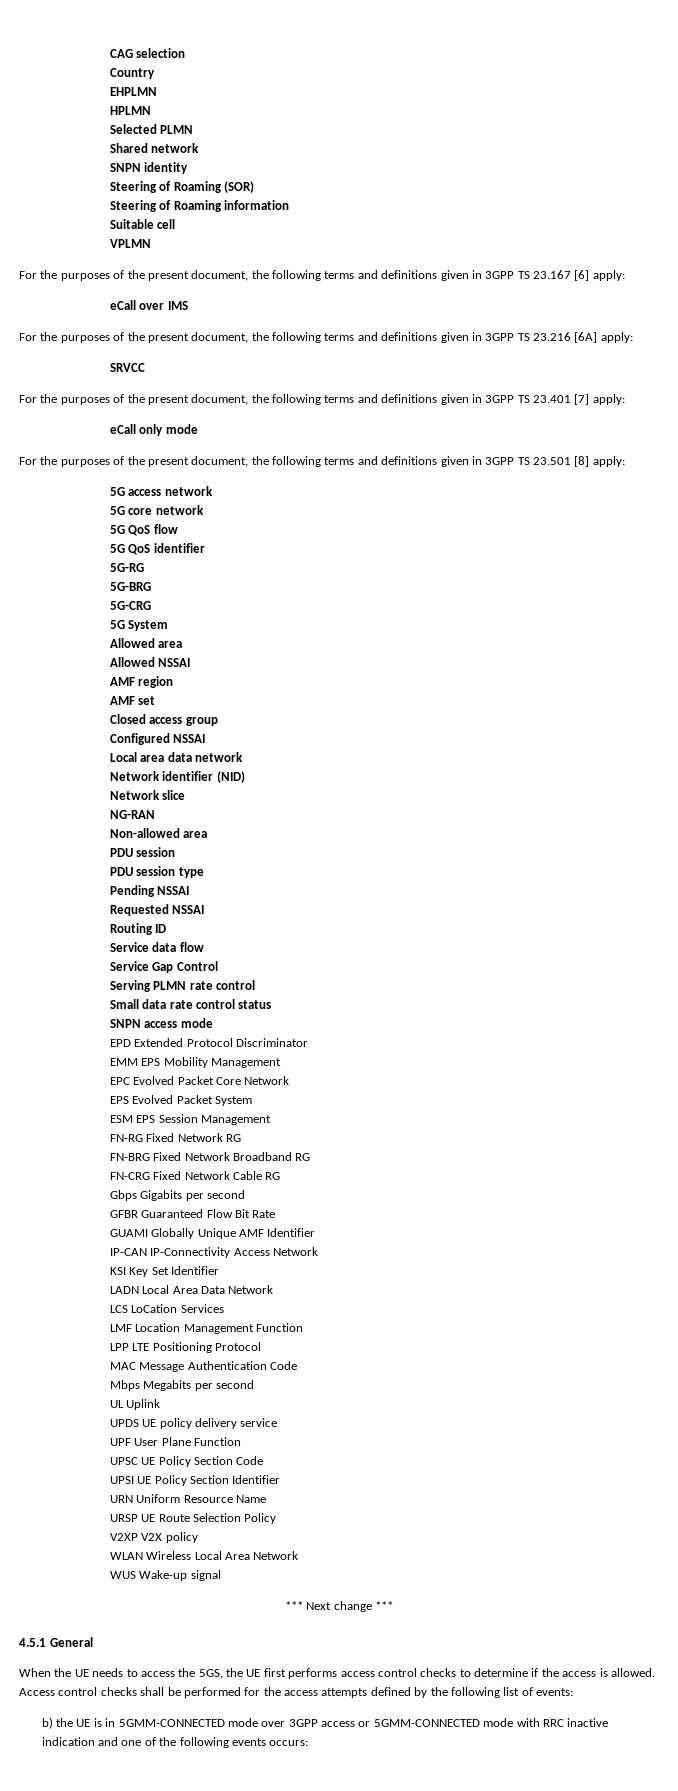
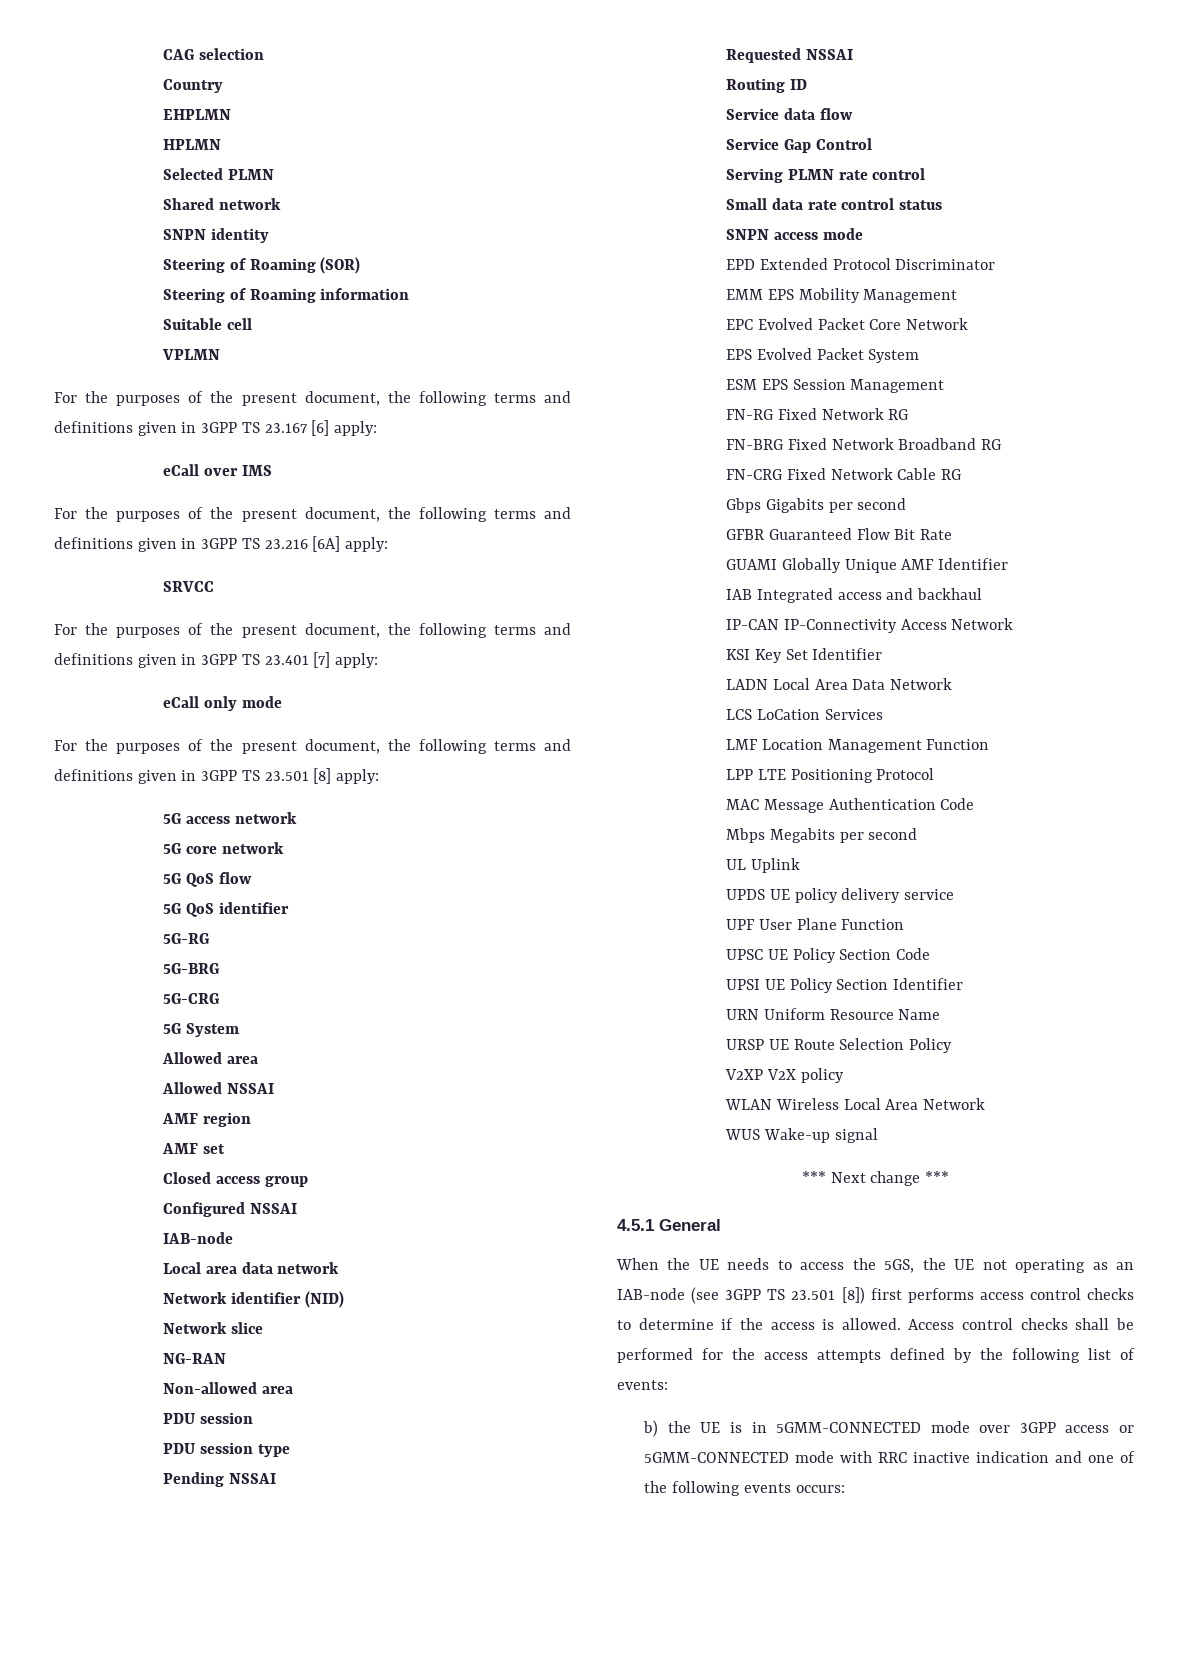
  Configured NSSAI
+ IAB-node
+ IAB Integrated access and backhaul
- When the UE needs to access the 5GS, the UE first performs access control checks to determine if the access is allowed.
+ When the UE needs to access the 5GS, the UE not operating as an IAB-node (see 3GPP TS 23.501 [8]) first performs access control checks to determine if the access is allowed.

